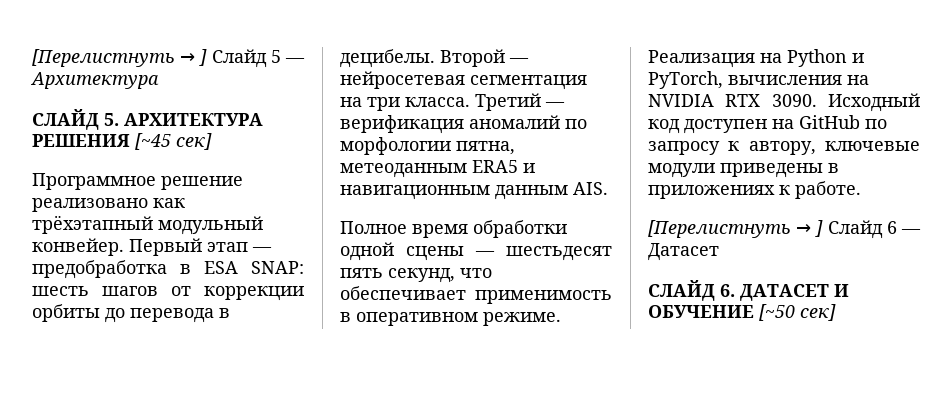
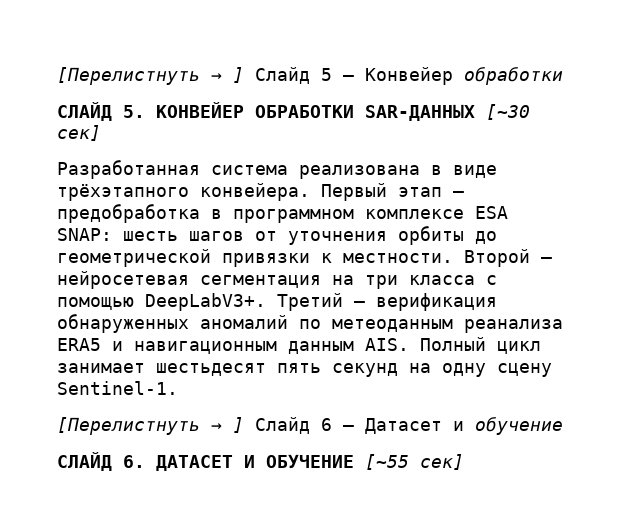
- [Перелистнуть → ] Слайд 5 — Архитектура
+ [Перелистнуть → ] Слайд 5 — Конвейер обработки
- СЛАЙД 5. АРХИТЕКТУРА РЕШЕНИЯ [~45 сек]
- Программное решение реализовано как трёхэтапный модульный конвейер.
+ СЛАЙД 5. КОНВЕЙЕР ОБРАБОТКИ SAR-ДАННЫХ [~30 сек]
+ Разработанная система реализована в виде трёхэтапного конвейера.
- Первый этап — предобработка в ESA SNAP: шесть шагов от коррекции орбиты до перевода в децибелы.
+ Первый этап — предобработка в программном комплексе ESA SNAP: шесть шагов от уточнения орбиты до геометрической привязки к местности.
- Второй — нейросетевая сегментация на три класса.
+ Второй — нейросетевая сегментация на три класса с помощью DeepLabV3+.
- Третий — верификация аномалий по морфологии пятна, метеоданным ERA5 и навигационным данным AIS.
- Полное время обработки одной сцены — шестьдесят пять секунд, что обеспечивает применимость в оперативном режиме. Реализация на Python и PyTorch, вычисления на NVIDIA RTX 3090. Исходный код доступен на GitHub по запросу к автору, ключевые модули приведены в приложениях к работе.
+ Третий — верификация обнаруженных аномалий по метеоданным реанализа ERA5 и навигационным данным AIS. Полный цикл занимает шестьдесят пять секунд на одну сцену Sentinel-1.
- [Перелистнуть → ] Слайд 6 — Датасет
+ [Перелистнуть → ] Слайд 6 — Датасет и обучение
- СЛАЙД 6. ДАТАСЕТ И ОБУЧЕНИЕ [~50 сек]
+ СЛАЙД 6. ДАТАСЕТ И ОБУЧЕНИЕ [~55 сек]

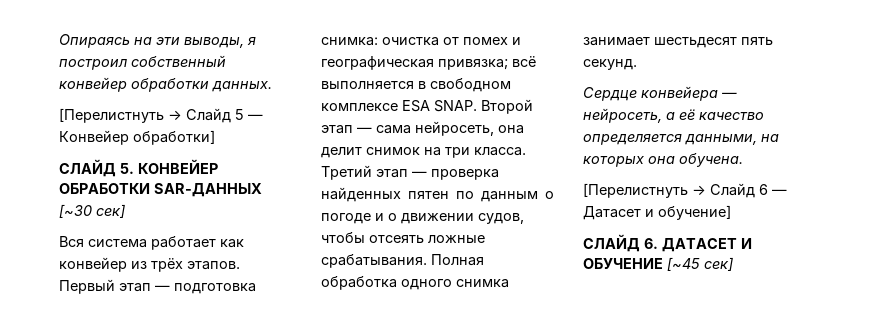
- [Перелистнуть → ] Слайд 5 — Конвейер обработки
+ Опираясь на эти выводы, я построил собственный конвейер обработки данных.
+ [Перелистнуть → Слайд 5 — Конвейер обработки]
- Разработанная система реализована в виде трёхэтапного конвейера. Первый этап — предобработка в программном комплексе ESA SNAP: шесть шагов от уточнения орбиты до геометрической привязки к местности. Второй — нейросетевая сегментация на три класса с помощью DeepLabV3+. Третий — верификация обнаруженных аномалий по метеоданным реанализа ERA5 и навигационным данным AIS. Полный цикл занимает шестьдесят пять секунд на одну сцену Sentinel-1.
- [Перелистнуть → ] Слайд 6 — Датасет и обучение
+ Вся система работает как конвейер из трёх этапов. Первый этап — подготовка снимка: очистка от помех и географическая привязка; всё выполняется в свободном комплексе ESA SNAP. Второй этап — сама нейросеть, она делит снимок на три класса. Третий этап — проверка найденных пятен по данным о погоде и о движении судов, чтобы отсеять ложные срабатывания. Полная обработка одного снимка занимает шестьдесят пять секунд.
+ Сердце конвейера — нейросеть, а её качество определяется данными, на которых она обучена.
+ [Перелистнуть → Слайд 6 — Датасет и обучение]
- СЛАЙД 6. ДАТАСЕТ И ОБУЧЕНИЕ [~55 сек]
+ СЛАЙД 6. ДАТАСЕТ И ОБУЧЕНИЕ [~45 сек]

